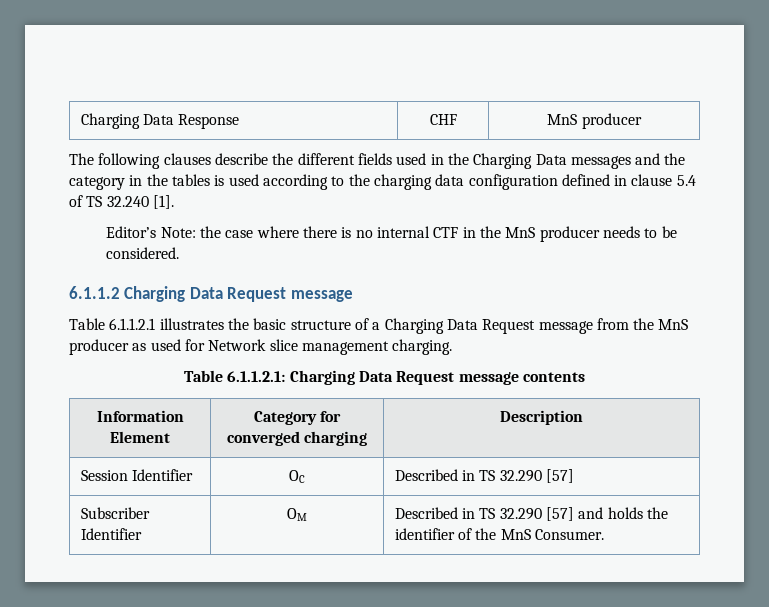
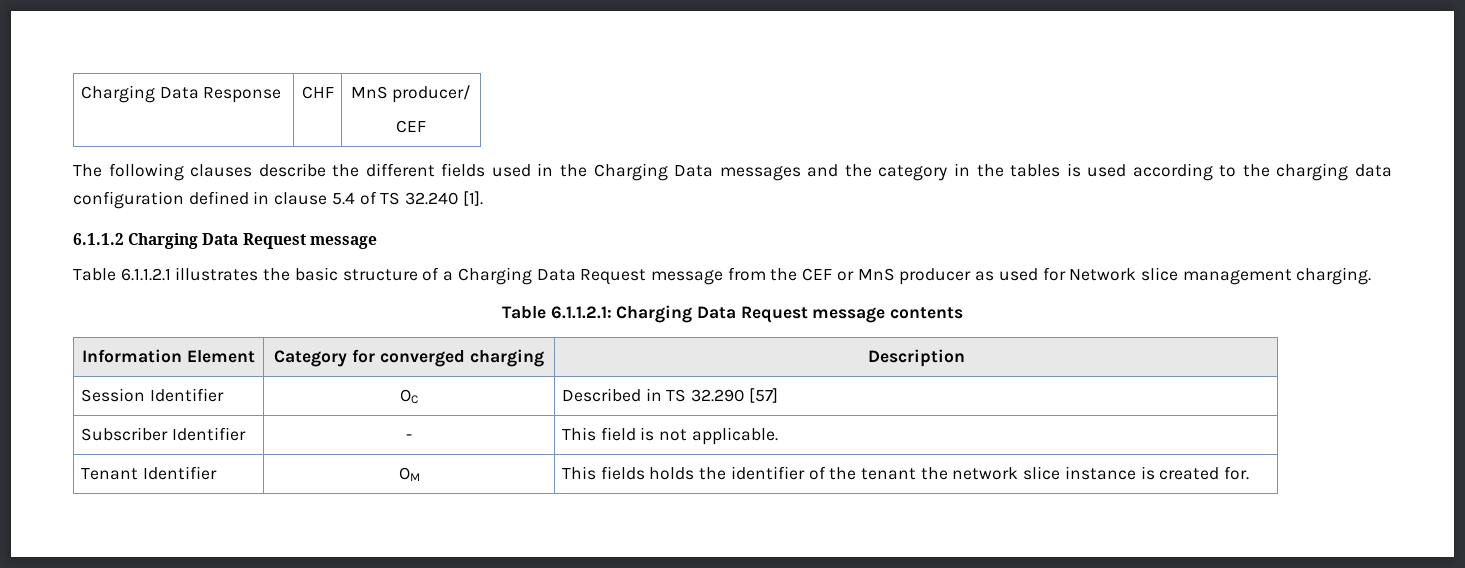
- Charging Data Response | CHF | MnS producer
+ Charging Data Response | CHF | MnS producer/
+ CEF
- Editor’s Note: the case where there is no internal CTF in the MnS producer needs to be considered.
- Table 6.1.1.2.1 illustrates the basic structure of a Charging Data Request message from the MnS producer as used for Network slice management charging.
+ Table 6.1.1.2.1 illustrates the basic structure of a Charging Data Request message from the CEF or MnS producer as used for Network slice management charging.
- Subscriber Identifier | OM | Described in TS 32.290 [57] and holds the identifier of the MnS Consumer.
+ Subscriber Identifier | - | This field is not applicable.
+ Tenant Identifier | OM | This fields holds the identifier of the tenant the network slice instance is created for.

